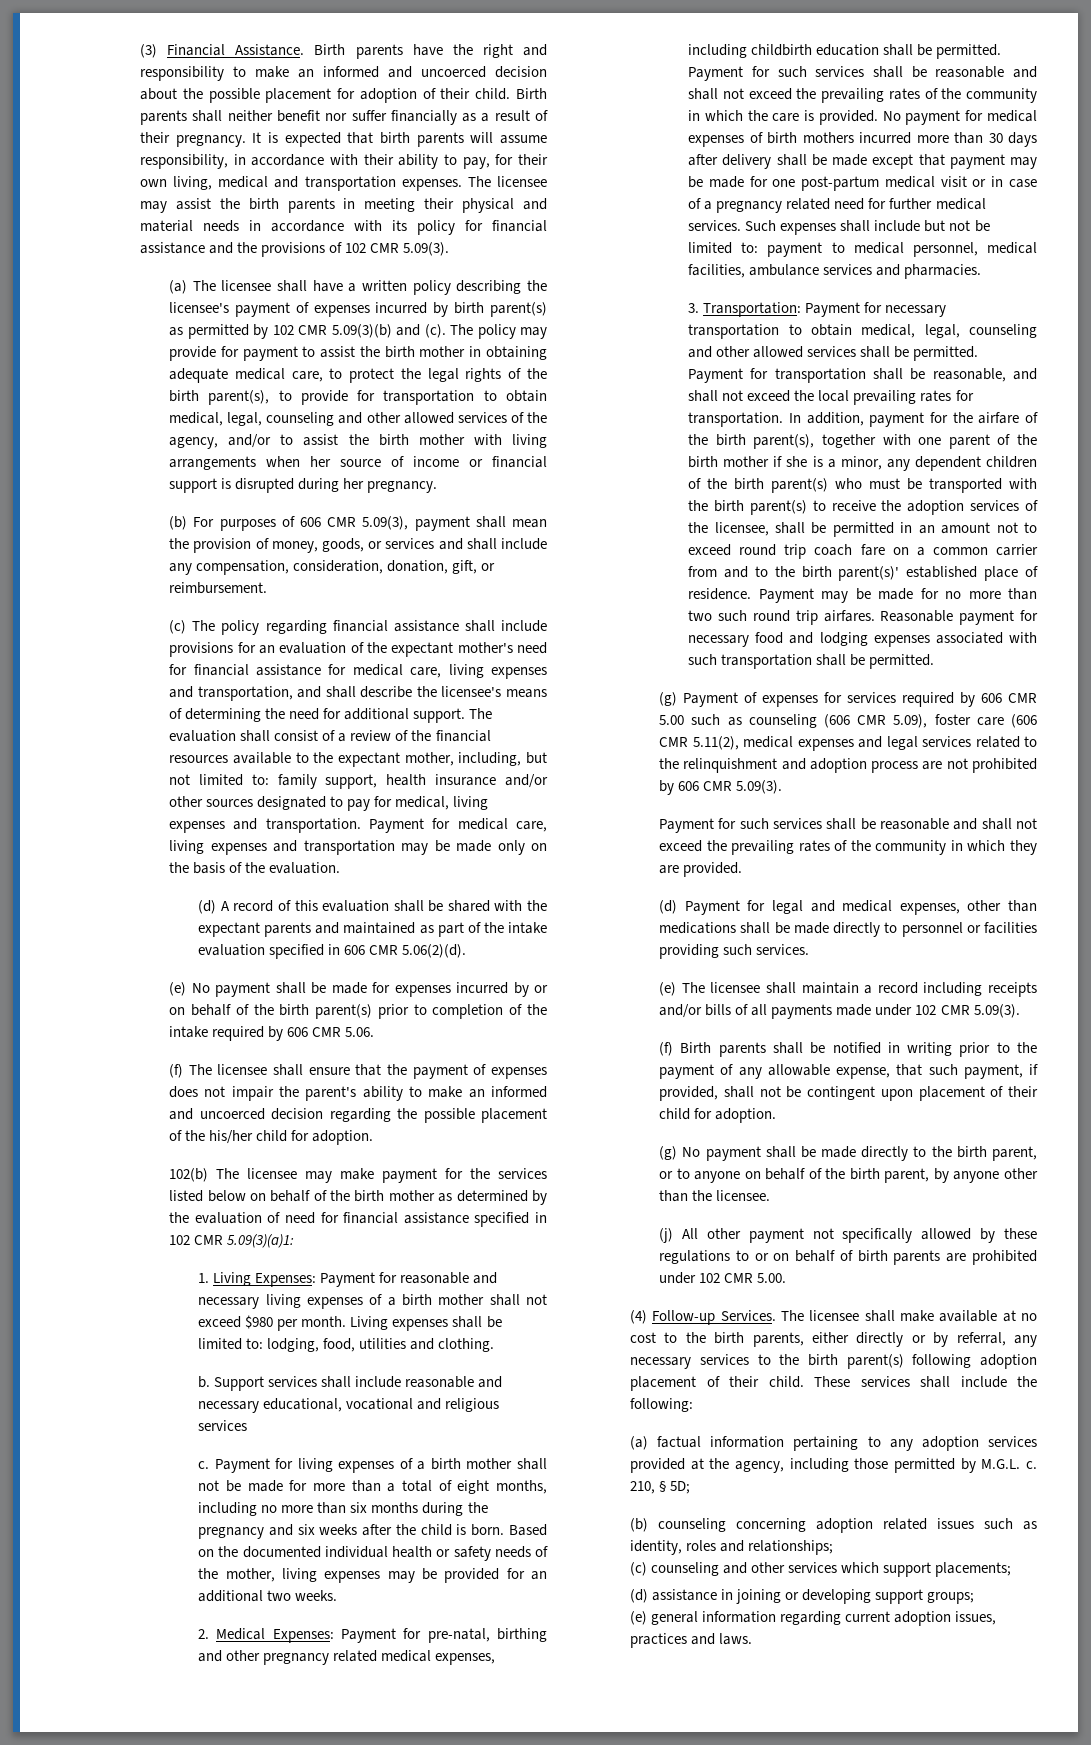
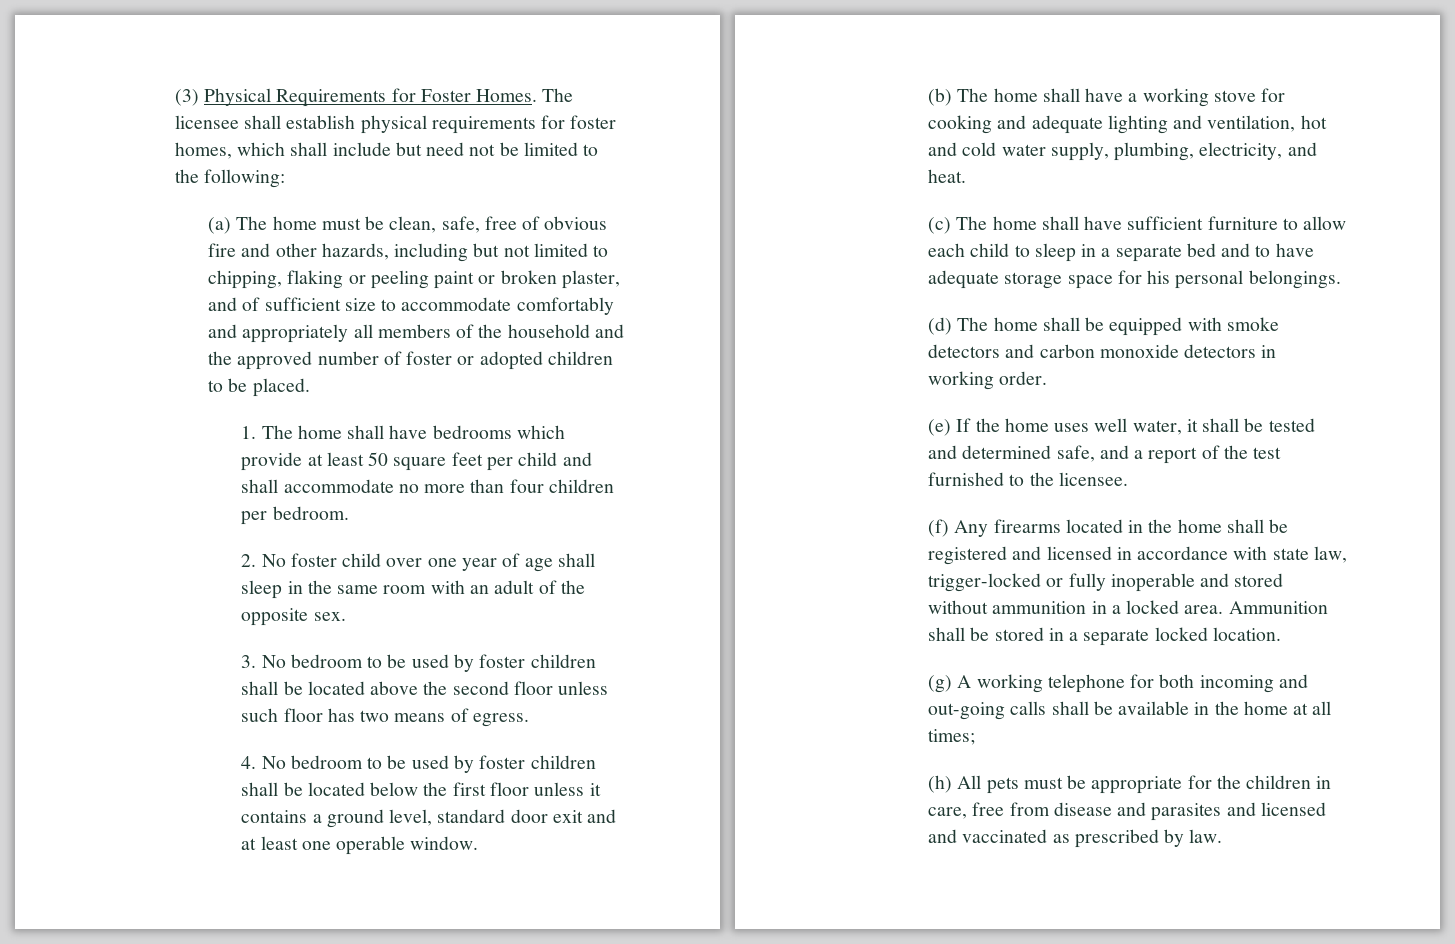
- (3) Financial Assistance. Birth parents have the right and responsibility to make an informed and uncoerced decision about the possible placement for adoption of their child. Birth parents shall neither benefit nor suffer financially as a result of their pregnancy. It is expected that birth parents will assume responsibility, in accordance with their ability to pay, for their own living, medical and transportation expenses. The licensee may assist the birth parents in meeting their physical and material needs in accordance with its policy for financial assistance and the provisions of 102 CMR 5.09(3).
- (a) The licensee shall have a written policy describing the licensee's payment of expenses incurred by birth parent(s) as permitted by 102 CMR 5.09(3)(b) and (c). The policy may provide for payment to assist the birth mother in obtaining adequate medical care, to protect the legal rights of the birth parent(s), to provide for transportation to obtain medical, legal, counseling and other allowed services of the agency, and/or to assist the birth mother with living arrangements when her source of income or financial support is disrupted during her pregnancy.
- (b) For purposes of 606 CMR 5.09(3), payment shall mean the provision of money, goods, or services and shall include any compensation, consideration, donation, gift, or reimbursement.
- (c) The policy regarding financial assistance shall include provisions for an evaluation of the expectant mother's need for financial assistance for medical care, living expenses and transportation, and shall describe the licensee's means of determining the need for additional support. The evaluation shall consist of a review of the financial resources available to the expectant mother, including, but not limited to: family support, health insurance and/or other sources designated to pay for medical, living expenses and transportation. Payment for medical care, living expenses and transportation may be made only on the basis of the evaluation.
- (d) A record of this evaluation shall be shared with the expectant parents and maintained as part of the intake evaluation specified in 606 CMR 5.06(2)(d).
- (e) No payment shall be made for expenses incurred by or on behalf of the birth parent(s) prior to completion of the intake required by 606 CMR 5.06.
- (f) The licensee shall ensure that the payment of expenses does not impair the parent's ability to make an informed and uncoerced decision regarding the possible placement of the his/her child for adoption.
- 102(b) The licensee may make payment for the services listed below on behalf of the birth mother as determined by the evaluation of need for financial assistance specified in 102 CMR 5.09(3)(a)1:
- 1. Living Expenses: Payment for reasonable and necessary living expenses of a birth mother shall not exceed $980 per month. Living expenses shall be limited to: lodging, food, utilities and clothing.
- b. Support services shall include reasonable and necessary educational, vocational and religious services
- c. Payment for living expenses of a birth mother shall not be made for more than a total of eight months, including no more than six months during the pregnancy and six weeks after the child is born. Based on the documented individual health or safety needs of the mother, living expenses may be provided for an additional two weeks.
- 2. Medical Expenses: Payment for pre-natal, birthing and other pregnancy related medical expenses, including childbirth education shall be permitted. Payment for such services shall be reasonable and shall not exceed the prevailing rates of the community in which the care is provided. No payment for medical expenses of birth mothers incurred more than 30 days after delivery shall be made except that payment may be made for one post-partum medical visit or in case of a pregnancy related need for further medical services. Such expenses shall include but not be limited to: payment to medical personnel, medical facilities, ambulance services and pharmacies.
- 3. Transportation: Payment for necessary transportation to obtain medical, legal, counseling and other allowed services shall be permitted. Payment for transportation shall be reasonable, and shall not exceed the local prevailing rates for transportation. In addition, payment for the airfare of the birth parent(s), together with one parent of the birth mother if she is a minor, any dependent children of the birth parent(s) who must be transported with the birth parent(s) to receive the adoption services of the licensee, shall be permitted in an amount not to exceed round trip coach fare on a common carrier from and to the birth parent(s)' established place of residence. Payment may be made for no more than two such round trip airfares. Reasonable payment for necessary food and lodging expenses associated with such transportation shall be permitted.
- (g) Payment of expenses for services required by 606 CMR 5.00 such as counseling (606 CMR 5.09), foster care (606 CMR 5.11(2), medical expenses and legal services related to the relinquishment and adoption process are not prohibited by 606 CMR 5.09(3).
- Payment for such services shall be reasonable and shall not exceed the prevailing rates of the community in which they are provided.
- (d) Payment for legal and medical expenses, other than medications shall be made directly to personnel or facilities providing such services.
- (e) The licensee shall maintain a record including receipts and/or bills of all payments made under 102 CMR 5.09(3).
- (f) Birth parents shall be notified in writing prior to the payment of any allowable expense, that such payment, if provided, shall not be contingent upon placement of their child for adoption.
- (g) No payment shall be made directly to the birth parent, or to anyone on behalf of the birth parent, by anyone other than the licensee.
- (j) All other payment not specifically allowed by these regulations to or on behalf of birth parents are prohibited under 102 CMR 5.00.
- (4) Follow-up Services. The licensee shall make available at no cost to the birth parents, either directly or by referral, any necessary services to the birth parent(s) following adoption placement of their child. These services shall include the following:
- (a) factual information pertaining to any adoption services provided at the agency, including those permitted by M.G.L. c. 210, § 5D;
- (b) counseling concerning adoption related issues such as identity, roles and relationships;
- (c) counseling and other services which support placements;
- (d) assistance in joining or developing support groups;
- (e) general information regarding current adoption issues, practices and laws.
+ (3) Physical Requirements for Foster Homes. The licensee shall establish physical requirements for foster homes, which shall include but need not be limited to the following:
+ (a) The home must be clean, safe, free of obvious fire and other hazards, including but not limited to chipping, flaking or peeling paint or broken plaster, and of sufficient size to accommodate comfortably and appropriately all members of the household and the approved number of foster or adopted children to be placed.
+ 1. The home shall have bedrooms which provide at least 50 square feet per child and shall accommodate no more than four children per bedroom.
+ 2. No foster child over one year of age shall sleep in the same room with an adult of the opposite sex.
+ 3. No bedroom to be used by foster children shall be located above the second floor unless such floor has two means of egress.
+ 4. No bedroom to be used by foster children shall be located below the first floor unless it contains a ground level, standard door exit and at least one operable window.
+ (b) The home shall have a working stove for cooking and adequate lighting and ventilation, hot and cold water supply, plumbing, electricity, and heat.
+ (c) The home shall have sufficient furniture to allow each child to sleep in a separate bed and to have adequate storage space for his personal belongings.
+ (d) The home shall be equipped with smoke detectors and carbon monoxide detectors in working order.
+ (e) If the home uses well water, it shall be tested and determined safe, and a report of the test furnished to the licensee.
+ (f) Any firearms located in the home shall be registered and licensed in accordance with state law, trigger-locked or fully inoperable and stored without ammunition in a locked area. Ammunition shall be stored in a separate locked location.
+ (g) A working telephone for both incoming and out-going calls shall be available in the home at all times;
+ (h) All pets must be appropriate for the children in care, free from disease and parasites and licensed and vaccinated as prescribed by law.

